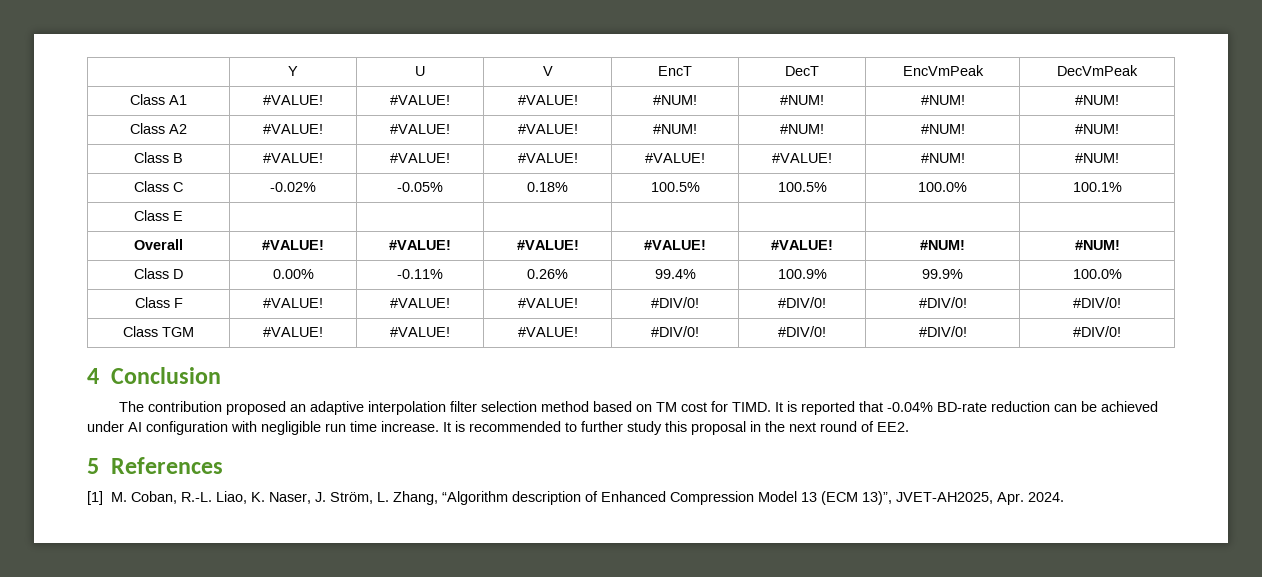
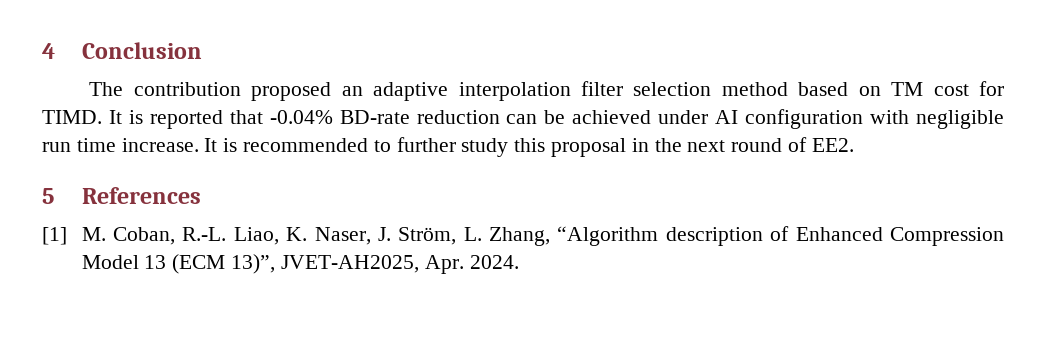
- | Y | U | V | EncT | DecT | EncVmPeak | DecVmPeak
- Class A1 | #VALUE! | #VALUE! | #VALUE! | #NUM! | #NUM! | #NUM! | #NUM!
- Class A2 | #VALUE! | #VALUE! | #VALUE! | #NUM! | #NUM! | #NUM! | #NUM!
- Class B | #VALUE! | #VALUE! | #VALUE! | #VALUE! | #VALUE! | #NUM! | #NUM!
- Class C | -0.02% | -0.05% | 0.18% | 100.5% | 100.5% | 100.0% | 100.1%
- Class E | | | | | | |
- Overall | #VALUE! | #VALUE! | #VALUE! | #VALUE! | #VALUE! | #NUM! | #NUM!
- Class D | 0.00% | -0.11% | 0.26% | 99.4% | 100.9% | 99.9% | 100.0%
- Class F | #VALUE! | #VALUE! | #VALUE! | #DIV/0! | #DIV/0! | #DIV/0! | #DIV/0!
- Class TGM | #VALUE! | #VALUE! | #VALUE! | #DIV/0! | #DIV/0! | #DIV/0! | #DIV/0!

